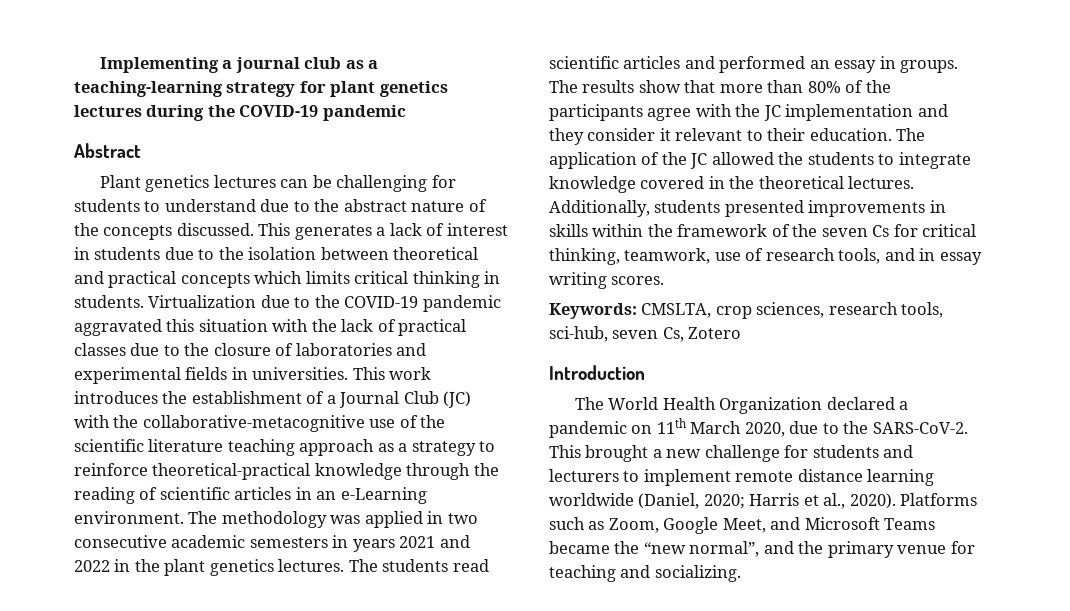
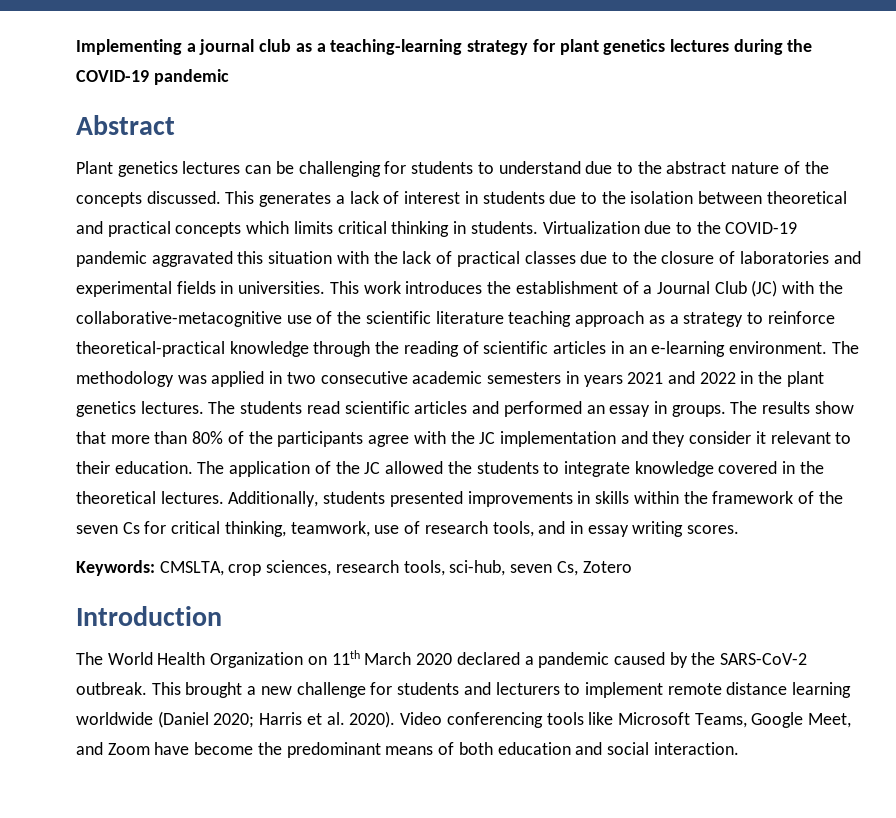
- This work introduces the establishment of a Journal Club (JC) with the collaborative-metacognitive use of the scientific literature teaching approach as a strategy to reinforce theoretical-practical knowledge through the reading of scientific articles in an e-Learning environment.
+ This work introduces the establishment of a Journal Club (JC) with the collaborative-metacognitive use of the scientific literature teaching approach as a strategy to reinforce theoretical-practical knowledge through the reading of scientific articles in an e-learning environment.
- The World Health Organization declared a pandemic on 11th March 2020, due to the SARS-CoV-2.
+ The World Health Organization on 11th March 2020 declared a pandemic caused by the SARS-CoV-2 outbreak.
- This brought a new challenge for students and lecturers to implement remote distance learning worldwide (Daniel, 2020; Harris et al., 2020). Platforms such as Zoom, Google Meet, and Microsoft Teams became the “new normal”, and the primary venue for teaching and socializing.
+ This brought a new challenge for students and lecturers to implement remote distance learning worldwide (Daniel 2020; Harris et al. 2020). Video conferencing tools like Microsoft Teams, Google Meet, and Zoom have become the predominant means of both education and social interaction.

